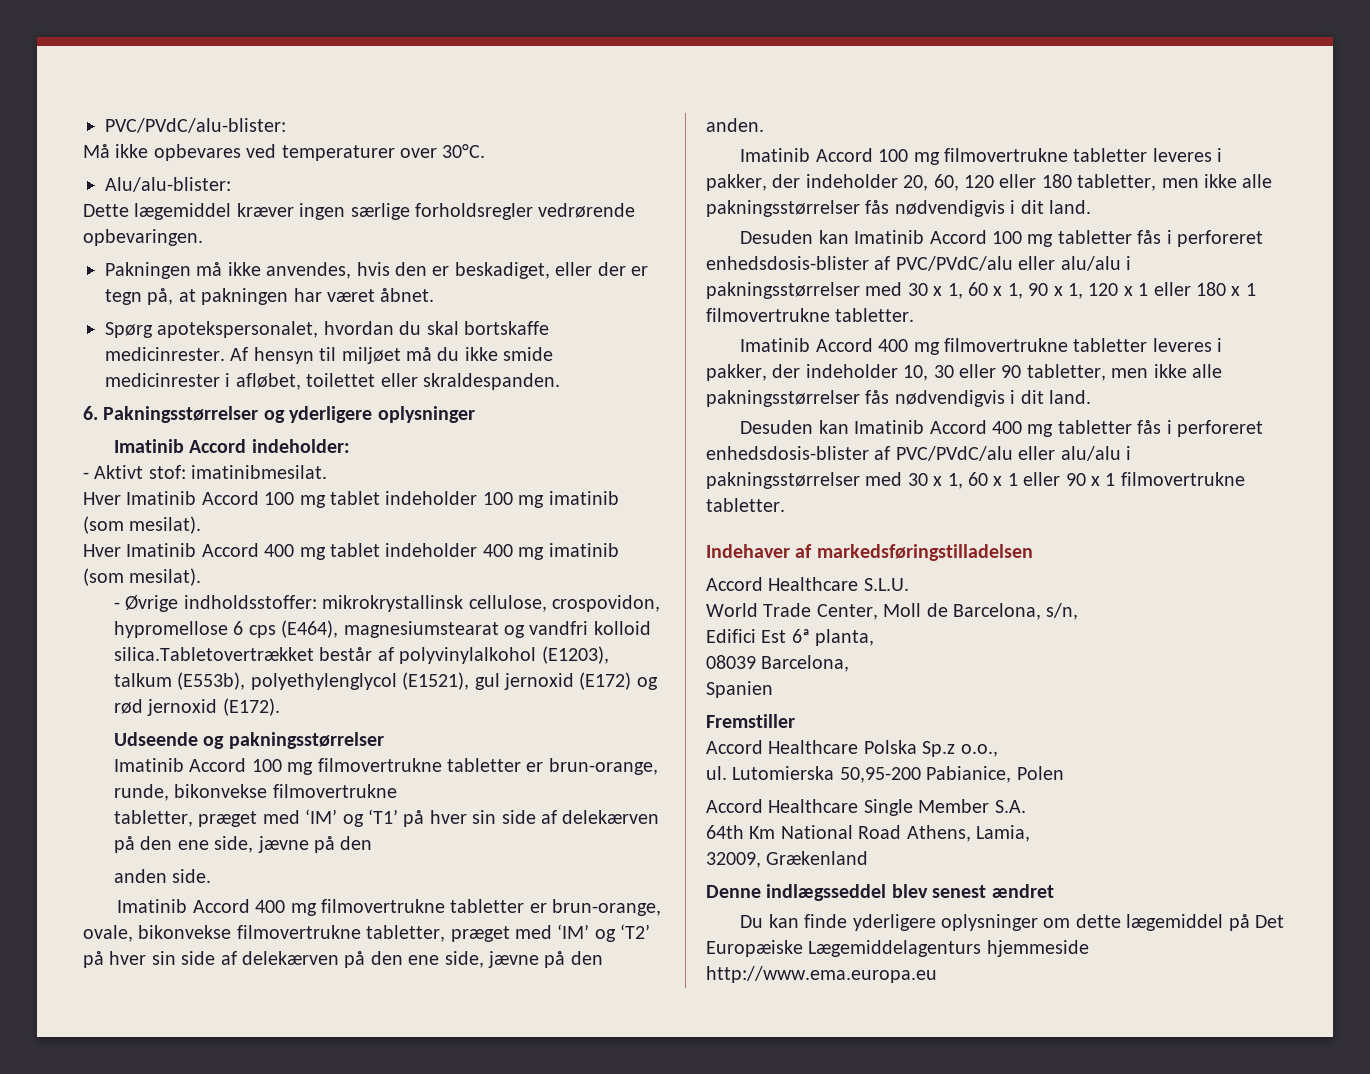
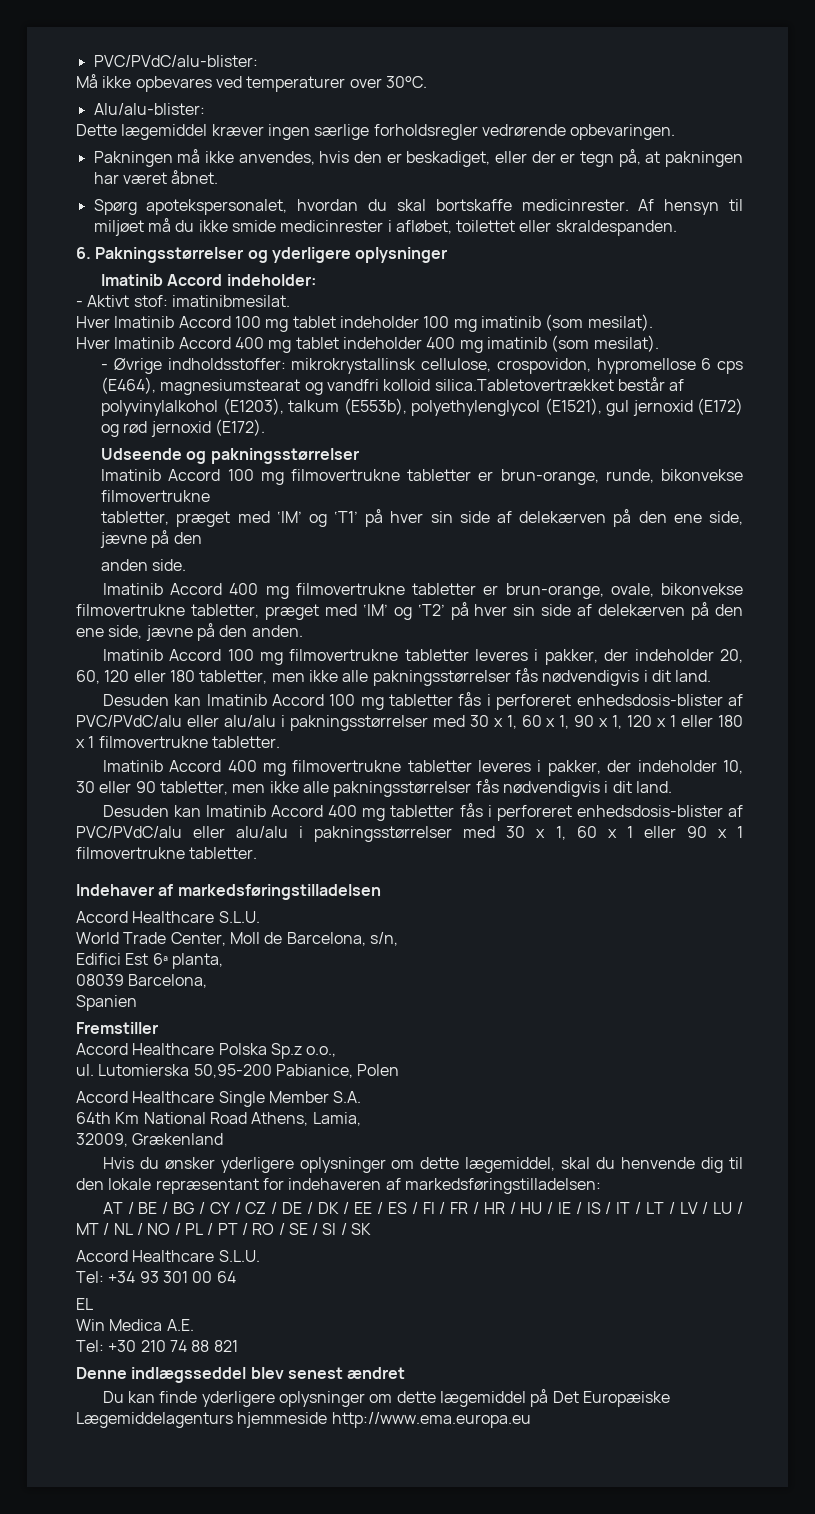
+ Hvis du ønsker yderligere oplysninger om dette lægemiddel, skal du henvende dig til den lokale repræsentant for indehaveren af markedsføringstilladelsen:
+ AT / BE / BG / CY / CZ / DE / DK / EE / ES / FI / FR / HR / HU / IE / IS / IT / LT / LV / LU / MT / NL / NO / PL / PT / RO / SE / SI / SK
+ Accord Healthcare S.L.U.
+ Tel: +34 93 301 00 64
+ EL
+ Win Medica Α.Ε.
+ Τel: +30 210 74 88 821

